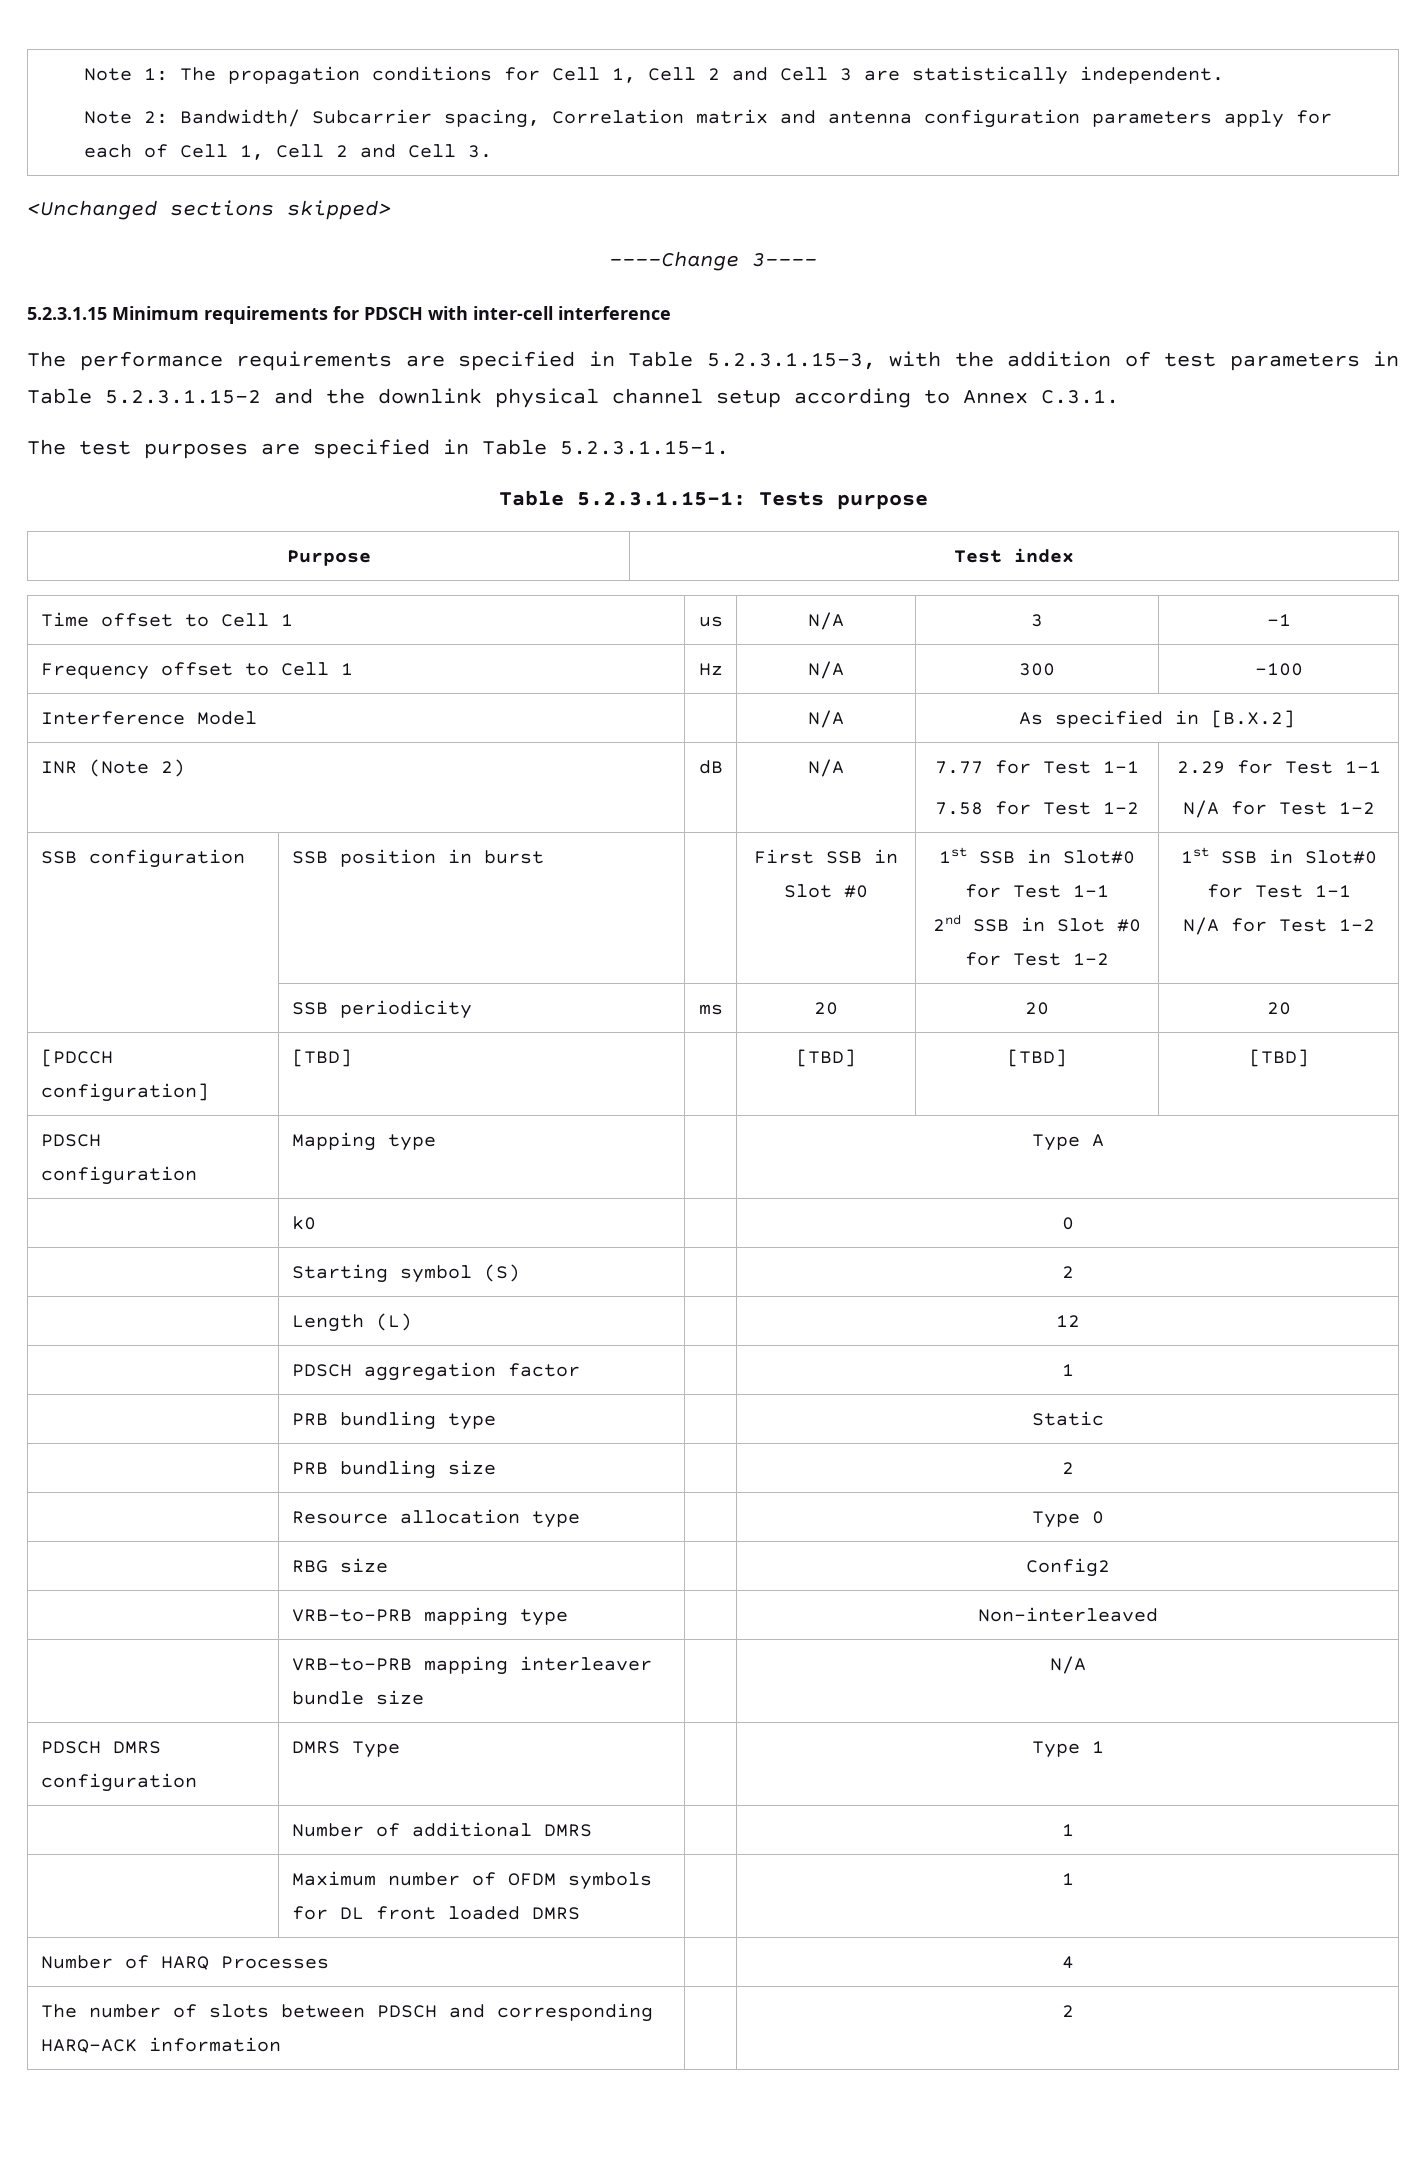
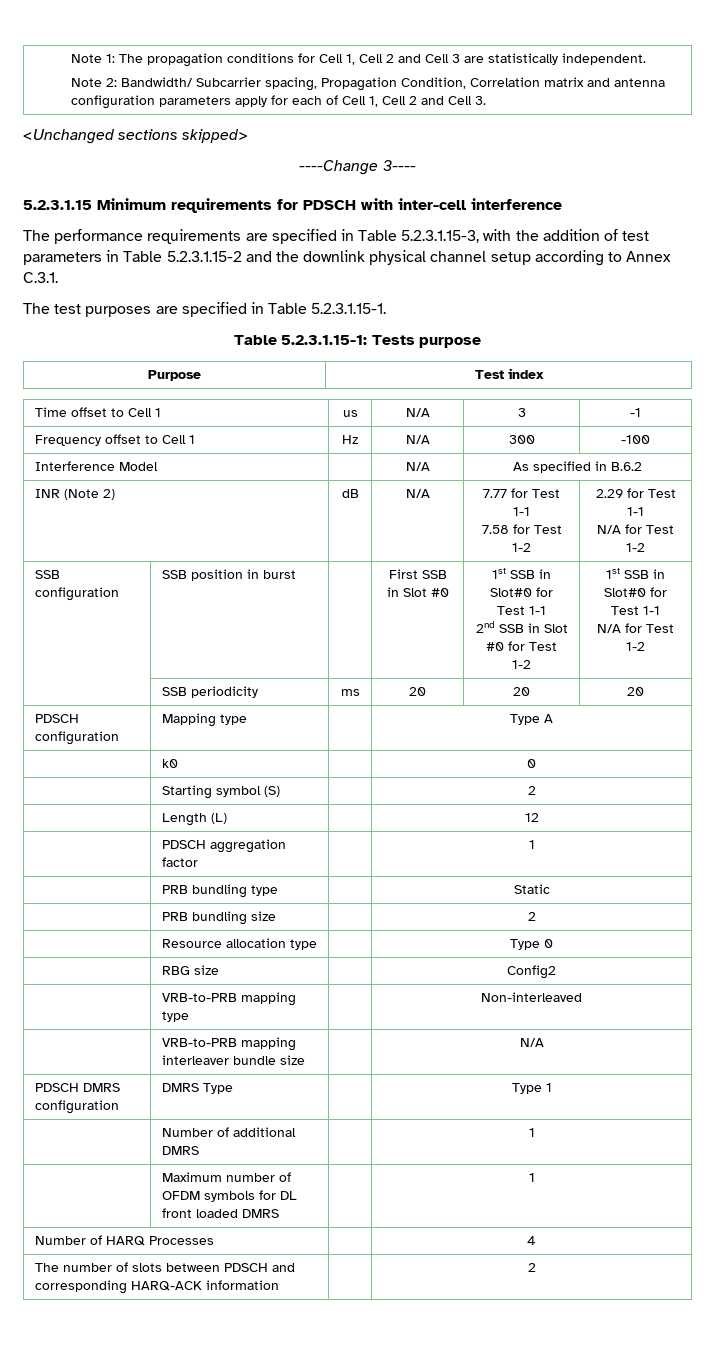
  Note 1: The propagation conditions for Cell 1, Cell 2 and Cell 3 are statistically independent.
- Note 2: Bandwidth/ Subcarrier spacing, Correlation matrix and antenna configuration parameters apply for each of Cell 1, Cell 2 and Cell 3.
+ Note 2: Bandwidth/ Subcarrier spacing, Propagation Condition, Correlation matrix and antenna configuration parameters apply for each of Cell 1, Cell 2 and Cell 3.
- Interference Model | | N/A | As specified in [B.X.2]
+ Interference Model | | N/A | As specified in B.6.2
- [PDCCH configuration] | [TBD] | | [TBD] | [TBD] | [TBD]

